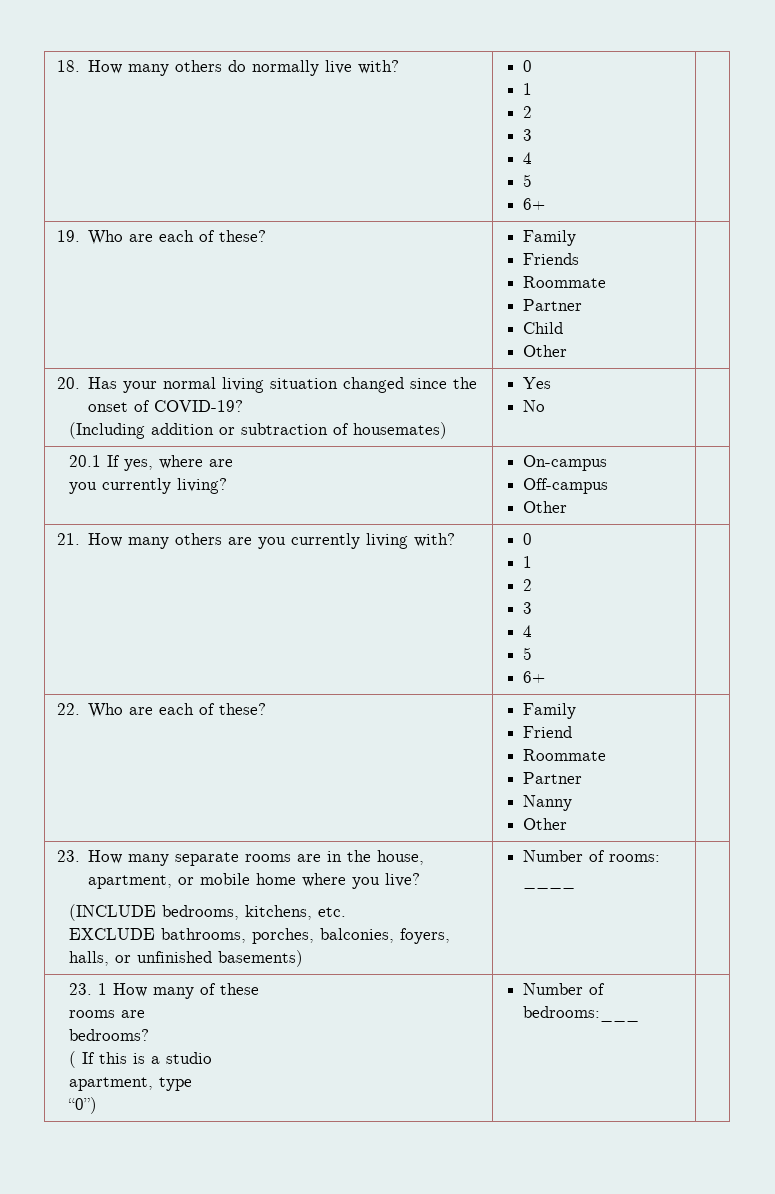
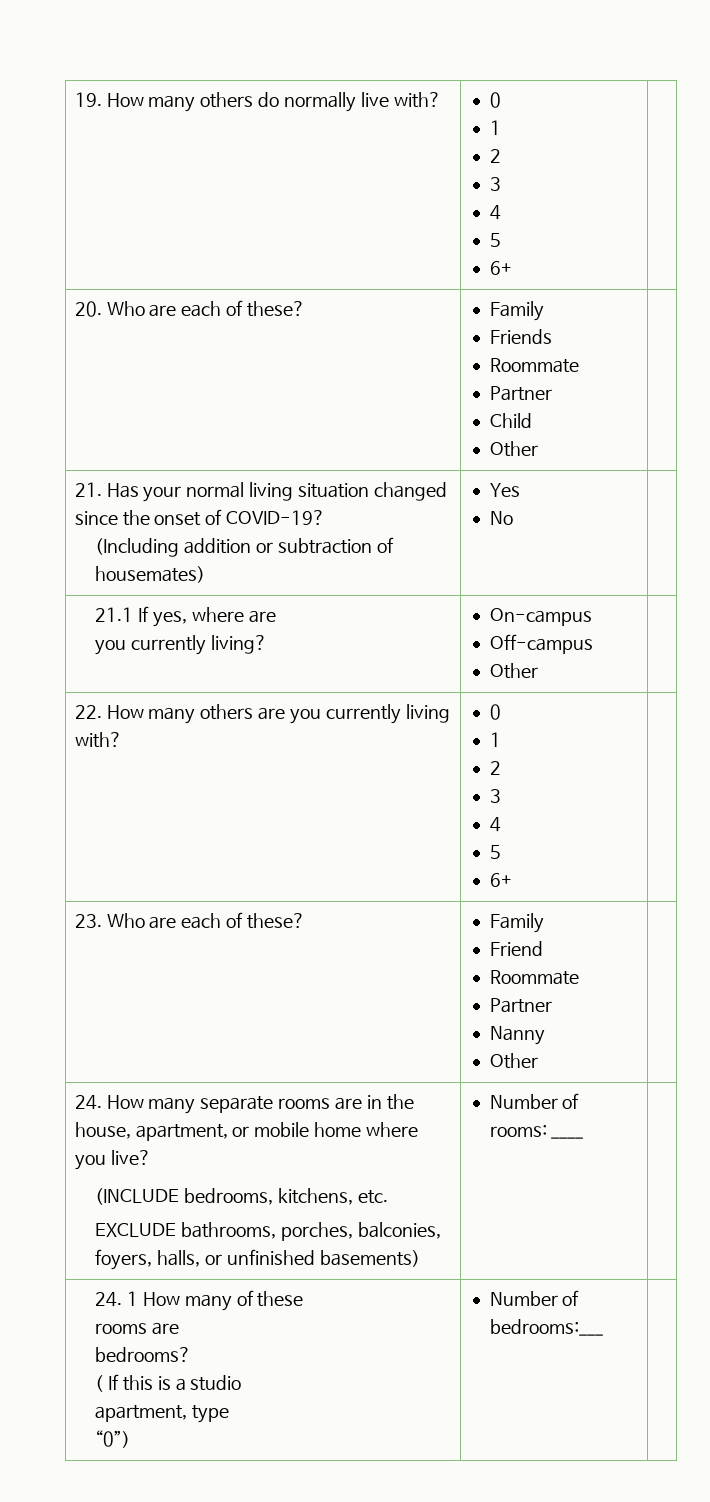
- 18. How many others do normally live with? | 0
+ 19. How many others do normally live with? | 0
- 19. Who are each of these? | Family
+ 20. Who are each of these? | Family
- 20. Has your normal living situation changed since the onset of COVID-19?
+ 21. Has your normal living situation changed since the onset of COVID-19?
- 20.1 If yes, where are
+ 21.1 If yes, where are
- 21. How many others are you currently living with? | 0
+ 22. How many others are you currently living with? | 0
- 22. Who are each of these? | Family
+ 23. Who are each of these? | Family
- 23. How many separate rooms are in the house, apartment, or mobile home where you live?
+ 24. How many separate rooms are in the house, apartment, or mobile home where you live?
- 23. 1 How many of these
+ 24. 1 How many of these

